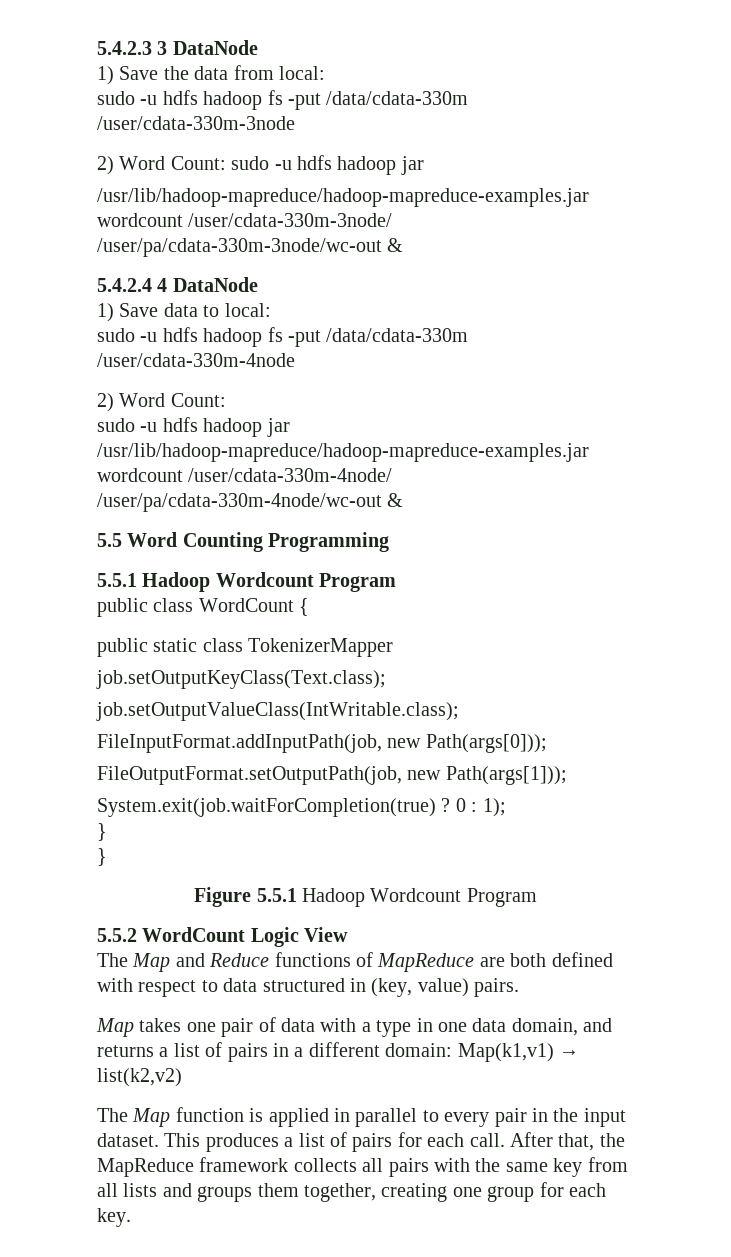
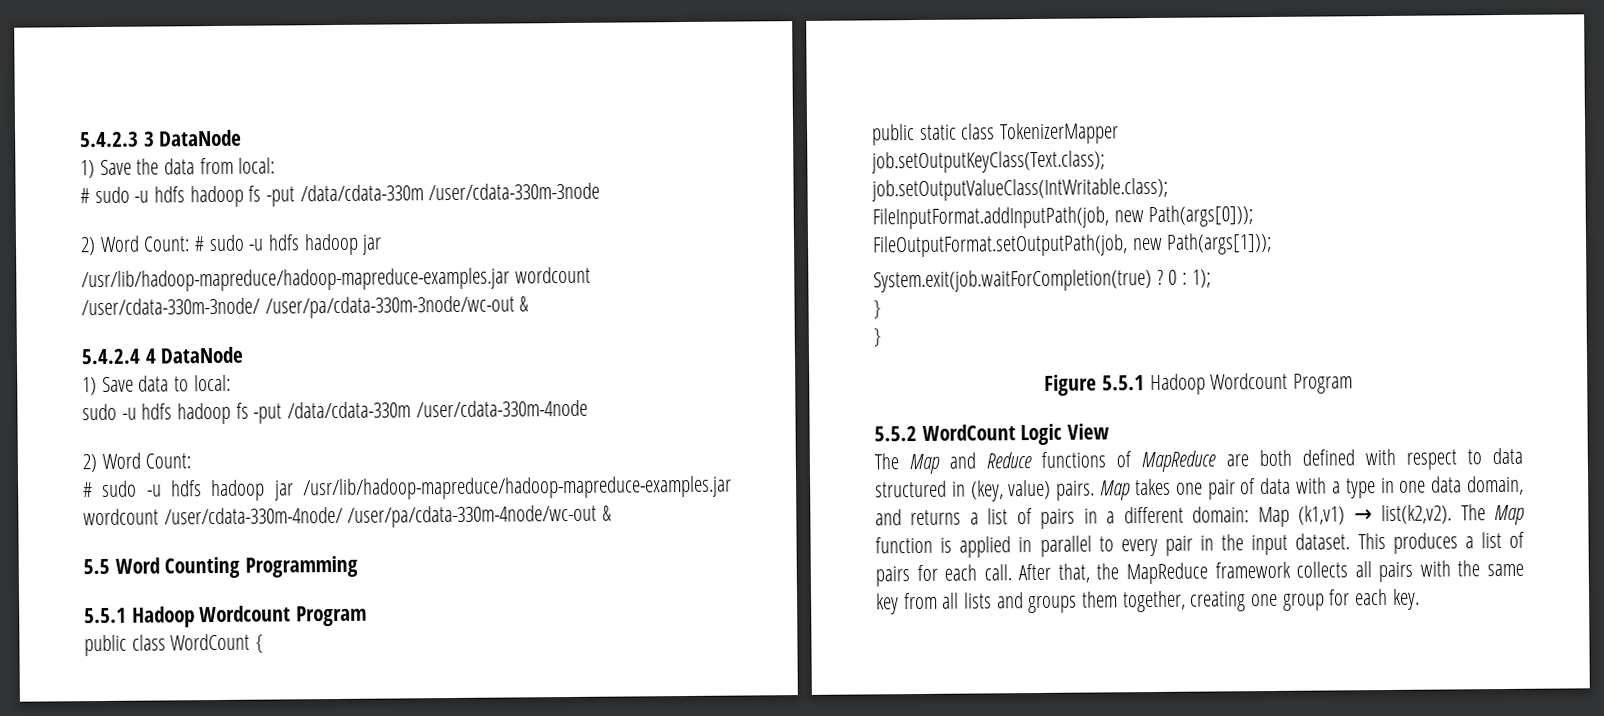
- sudo -u hdfs hadoop fs -put /data/cdata-330m /user/cdata-330m-3node
+ # sudo -u hdfs hadoop fs -put /data/cdata-330m /user/cdata-330m-3node
- 2) Word Count: sudo -u hdfs hadoop jar
+ 2) Word Count: # sudo -u hdfs hadoop jar
- sudo -u hdfs hadoop jar /usr/lib/hadoop-mapreduce/hadoop-mapreduce-examples.jar wordcount /user/cdata-330m-4node/ /user/pa/cdata-330m-4node/wc-out &
+ # sudo -u hdfs hadoop jar /usr/lib/hadoop-mapreduce/hadoop-mapreduce-examples.jar wordcount /user/cdata-330m-4node/ /user/pa/cdata-330m-4node/wc-out &
- The Map and Reduce functions of MapReduce are both defined with respect to data structured in (key, value) pairs.
- Map takes one pair of data with a type in one data domain, and returns a list of pairs in a different domain: Map(k1,v1) → list(k2,v2)
- The Map function is applied in parallel to every pair in the input dataset.
+ The Map and Reduce functions of MapReduce are both defined with respect to data structured in (key, value) pairs. Map takes one pair of data with a type in one data domain, and returns a list of pairs in a different domain: Map (k1,v1) → list(k2,v2). The Map function is applied in parallel to every pair in the input dataset.

